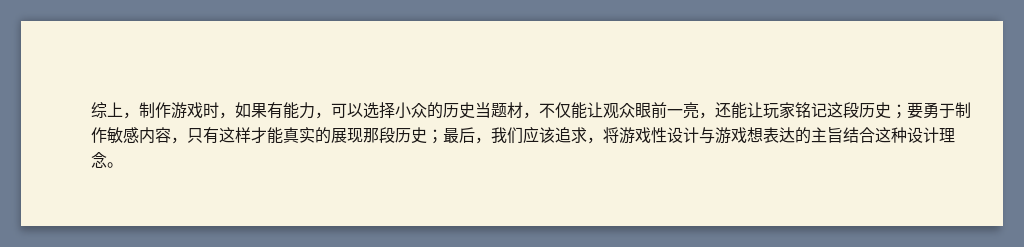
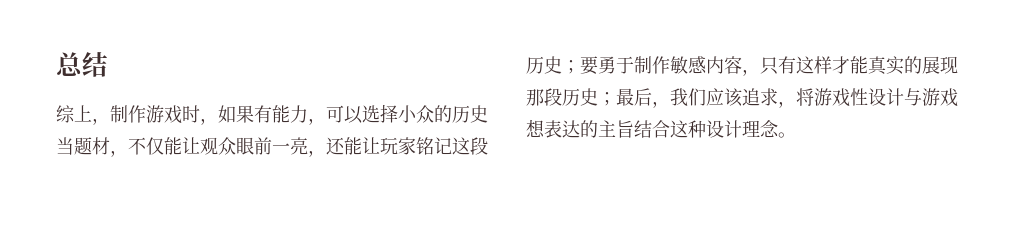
+ 总结

